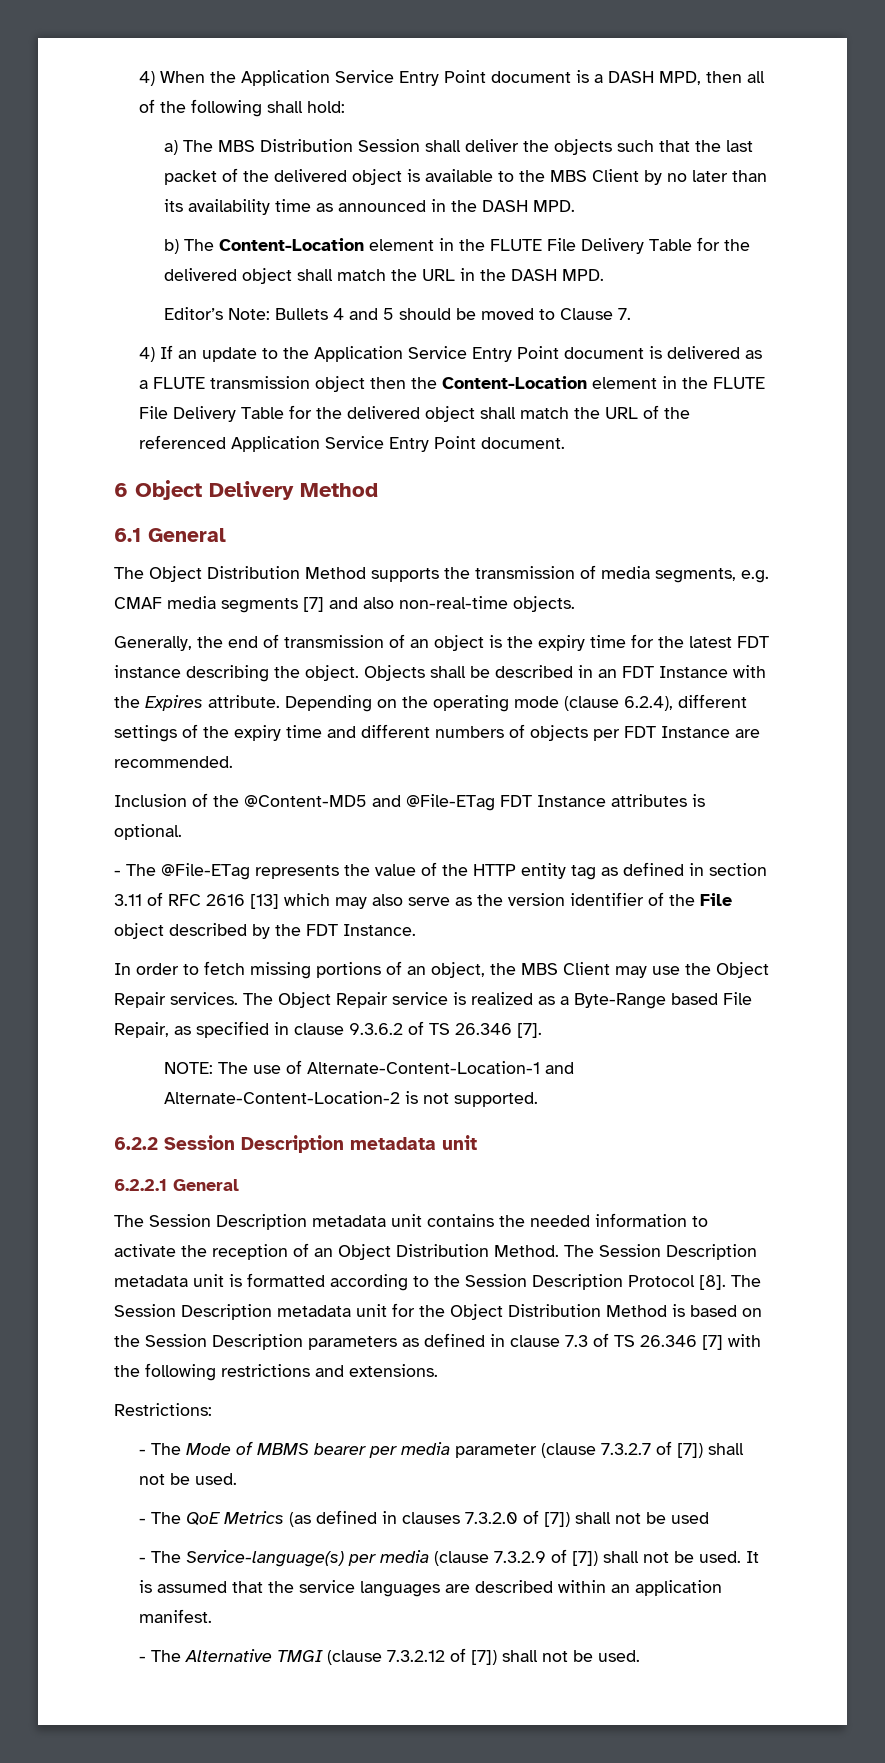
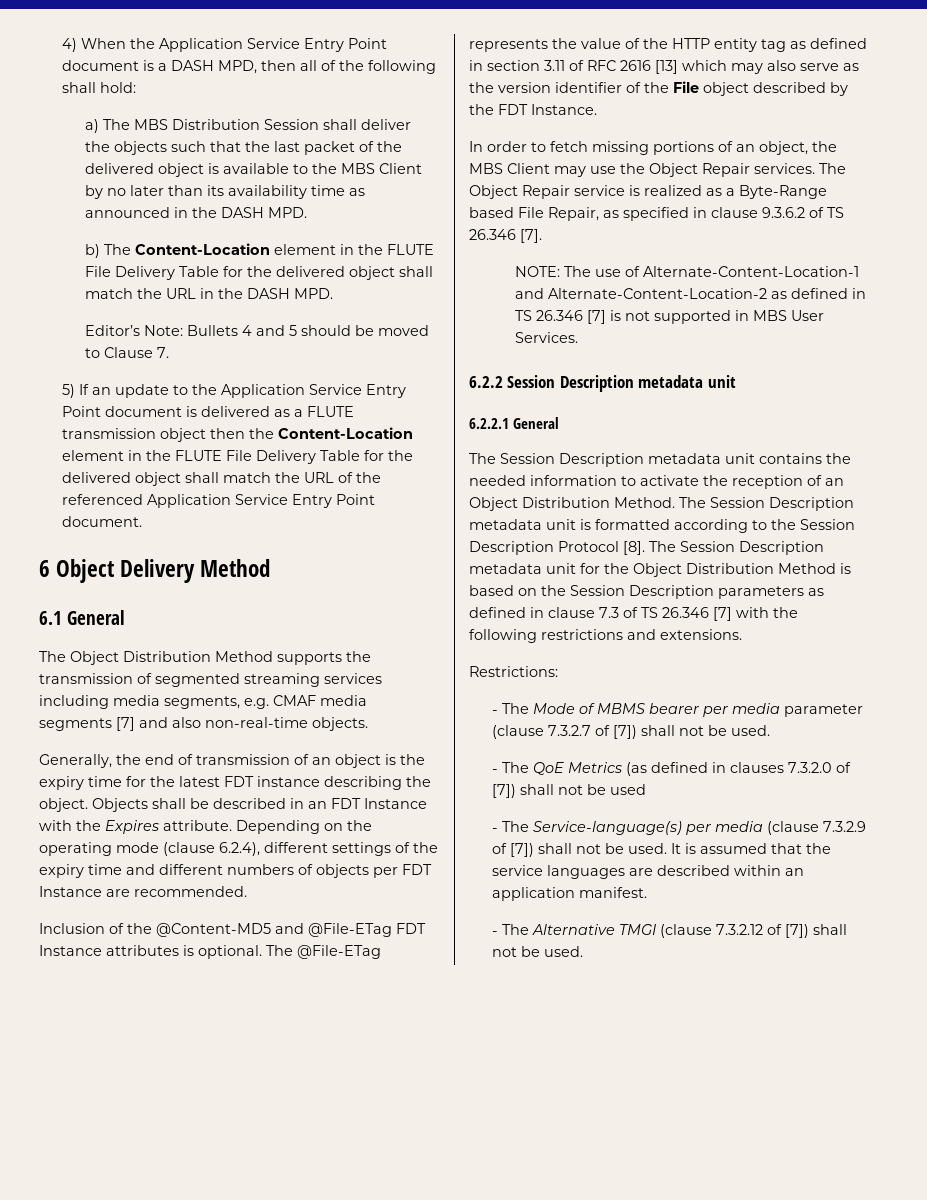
- 4) If an update to the Application Service Entry Point document is delivered as a FLUTE transmission object then the Content-Location element in the FLUTE File Delivery Table for the delivered object shall match the URL of the referenced Application Service Entry Point document.
+ 5) If an update to the Application Service Entry Point document is delivered as a FLUTE transmission object then the Content-Location element in the FLUTE File Delivery Table for the delivered object shall match the URL of the referenced Application Service Entry Point document.
- The Object Distribution Method supports the transmission of media segments, e.g. CMAF media segments [7] and also non-real-time objects.
+ The Object Distribution Method supports the transmission of segmented streaming services including media segments, e.g. CMAF media segments [7] and also non-real-time objects.
- Inclusion of the @Content-MD5 and @File-ETag FDT Instance attributes is optional.
- - The @File-ETag represents the value of the HTTP entity tag as defined in section 3.11 of RFC 2616 [13] which may also serve as the version identifier of the File object described by the FDT Instance.
+ Inclusion of the @Content-MD5 and @File-ETag FDT Instance attributes is optional. The @File-ETag represents the value of the HTTP entity tag as defined in section 3.11 of RFC 2616 [13] which may also serve as the version identifier of the File object described by the FDT Instance.
- NOTE: The use of Alternate-Content-Location-1 and Alternate-Content-Location-2 is not supported.
+ NOTE: The use of Alternate-Content-Location-1 and Alternate-Content-Location-2 as defined in TS 26.346 [7] is not supported in MBS User Services.

